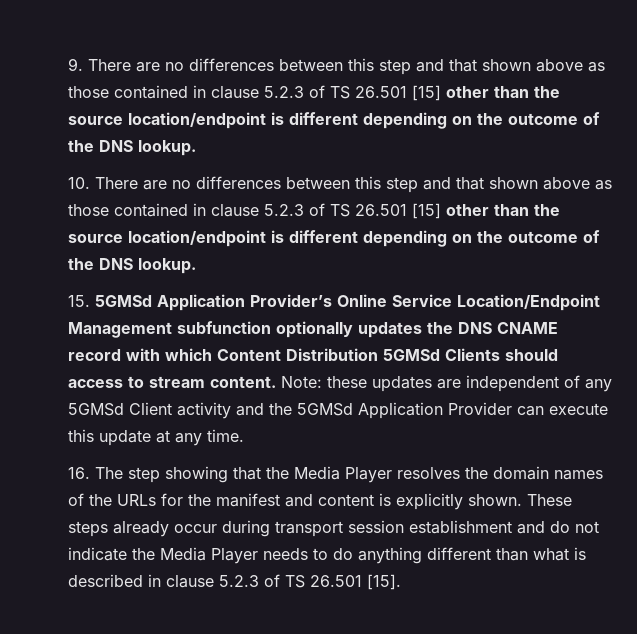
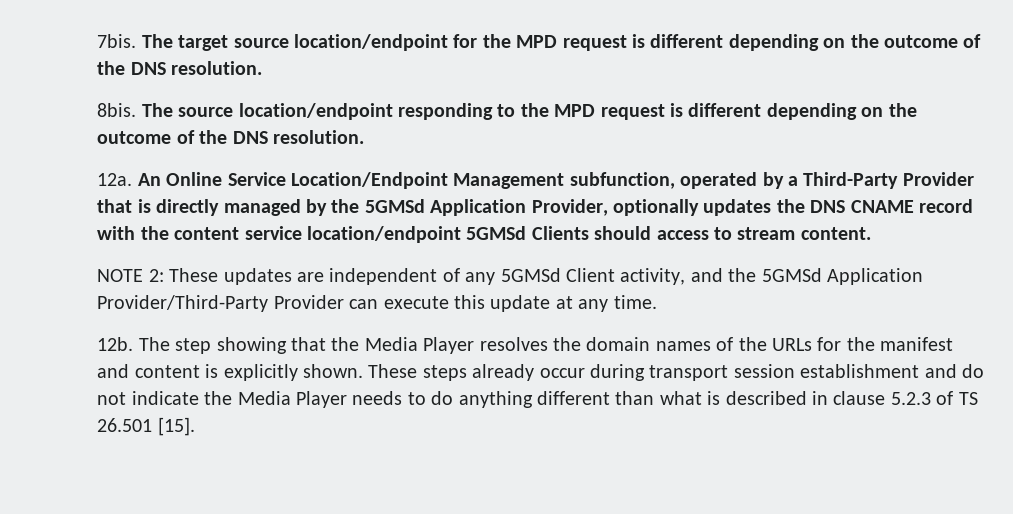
- 9. There are no differences between this step and that shown above as those contained in clause 5.2.3 of TS 26.501 [15] other than the source location/endpoint is different depending on the outcome of the DNS lookup.
- 10. There are no differences between this step and that shown above as those contained in clause 5.2.3 of TS 26.501 [15] other than the source location/endpoint is different depending on the outcome of the DNS lookup.
- 15. 5GMSd Application Provider’s Online Service Location/Endpoint Management subfunction optionally updates the DNS CNAME record with which Content Distribution 5GMSd Clients should access to stream content. Note: these updates are independent of any 5GMSd Client activity and the 5GMSd Application Provider can execute this update at any time.
+ 7bis. The target source location/endpoint for the MPD request is different depending on the outcome of the DNS resolution.
+ 8bis. The source location/endpoint responding to the MPD request is different depending on the outcome of the DNS resolution.
+ 12a. An Online Service Location/Endpoint Management subfunction, operated by a Third-Party Provider that is directly managed by the 5GMSd Application Provider, optionally updates the DNS CNAME record with the content service location/endpoint 5GMSd Clients should access to stream content.
+ NOTE 2: These updates are independent of any 5GMSd Client activity, and the 5GMSd Application Provider/Third-Party Provider can execute this update at any time.
- 16. The step showing that the Media Player resolves the domain names of the URLs for the manifest and content is explicitly shown.
+ 12b. The step showing that the Media Player resolves the domain names of the URLs for the manifest and content is explicitly shown.

